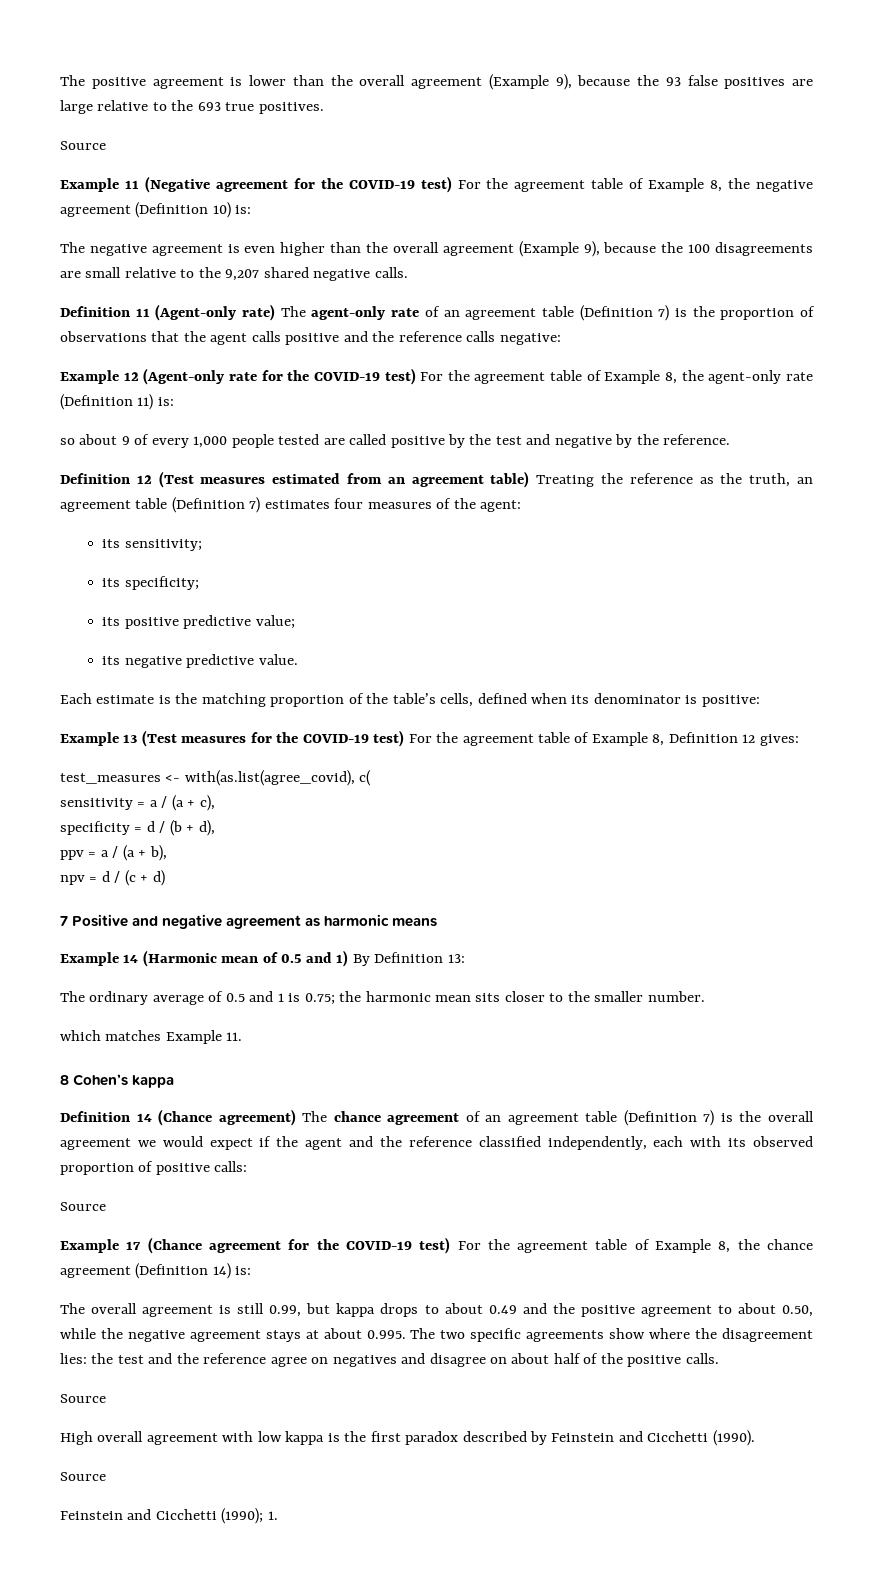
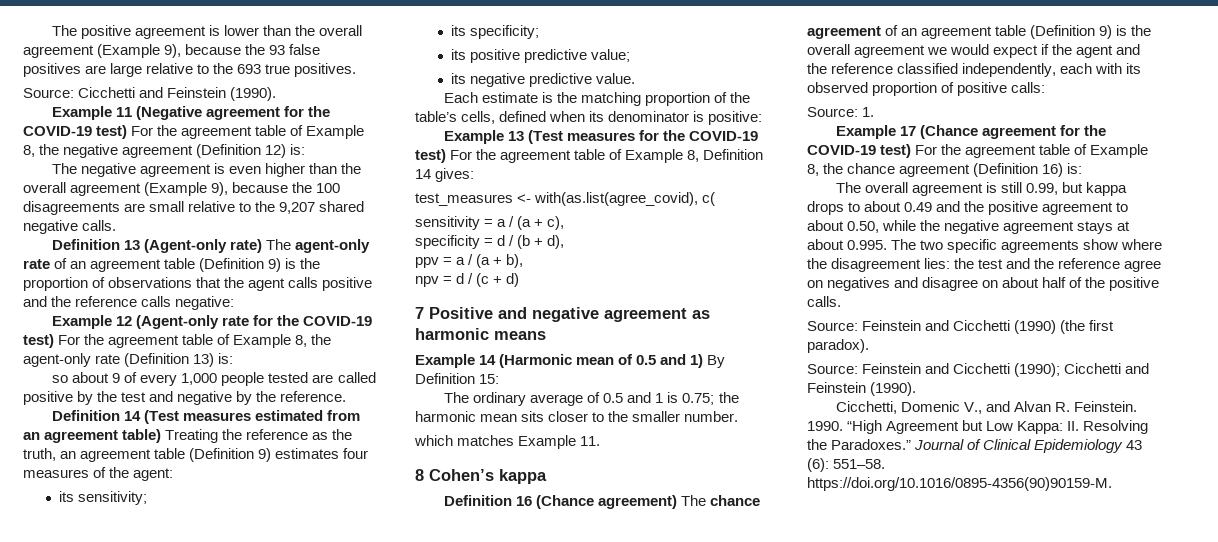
  The positive agreement is lower than the overall agreement (Example 9), because the 93 false positives are large relative to the 693 true positives.
- Source
+ Source: Cicchetti and Feinstein (1990).
- Example 11 (Negative agreement for the COVID-19 test) For the agreement table of Example 8, the negative agreement (Definition 10) is:
+ Example 11 (Negative agreement for the COVID-19 test) For the agreement table of Example 8, the negative agreement (Definition 12) is:
- Definition 11 (Agent-only rate) The agent-only rate of an agreement table (Definition 7) is the proportion of observations that the agent calls positive and the reference calls negative:
+ Definition 13 (Agent-only rate) The agent-only rate of an agreement table (Definition 9) is the proportion of observations that the agent calls positive and the reference calls negative:
- Example 12 (Agent-only rate for the COVID-19 test) For the agreement table of Example 8, the agent-only rate (Definition 11) is:
+ Example 12 (Agent-only rate for the COVID-19 test) For the agreement table of Example 8, the agent-only rate (Definition 13) is:
- Definition 12 (Test measures estimated from an agreement table) Treating the reference as the truth, an agreement table (Definition 7) estimates four measures of the agent:
+ Definition 14 (Test measures estimated from an agreement table) Treating the reference as the truth, an agreement table (Definition 9) estimates four measures of the agent:
- Example 13 (Test measures for the COVID-19 test) For the agreement table of Example 8, Definition 12 gives:
+ Example 13 (Test measures for the COVID-19 test) For the agreement table of Example 8, Definition 14 gives:
- Example 14 (Harmonic mean of 0.5 and 1) By Definition 13:
+ Example 14 (Harmonic mean of 0.5 and 1) By Definition 15:
- Definition 14 (Chance agreement) The chance agreement of an agreement table (Definition 7) is the overall agreement we would expect if the agent and the reference classified independently, each with its observed proportion of positive calls:
- Source
+ Definition 16 (Chance agreement) The chance agreement of an agreement table (Definition 9) is the overall agreement we would expect if the agent and the reference classified independently, each with its observed proportion of positive calls:
+ Source: 1.
- Example 17 (Chance agreement for the COVID-19 test) For the agreement table of Example 8, the chance agreement (Definition 14) is:
+ Example 17 (Chance agreement for the COVID-19 test) For the agreement table of Example 8, the chance agreement (Definition 16) is:
  The overall agreement is still 0.99, but kappa drops to about 0.49 and the positive agreement to about 0.50, while the negative agreement stays at about 0.995. The two specific agreements show where the disagreement lies: the test and the reference agree on negatives and disagree on about half of the positive calls.
- Source
- High overall agreement with low kappa is the first paradox described by Feinstein and Cicchetti (1990).
- Source
- Feinstein and Cicchetti (1990); 1.
+ Source: Feinstein and Cicchetti (1990) (the first paradox).
+ Source: Feinstein and Cicchetti (1990); Cicchetti and Feinstein (1990).
+ Cicchetti, Domenic V., and Alvan R. Feinstein. 1990. “High Agreement but Low Kappa: II. Resolving the Paradoxes.” Journal of Clinical Epidemiology 43 (6): 551–58. https://doi.org/10.1016/0895-4356(90)90159-M.

